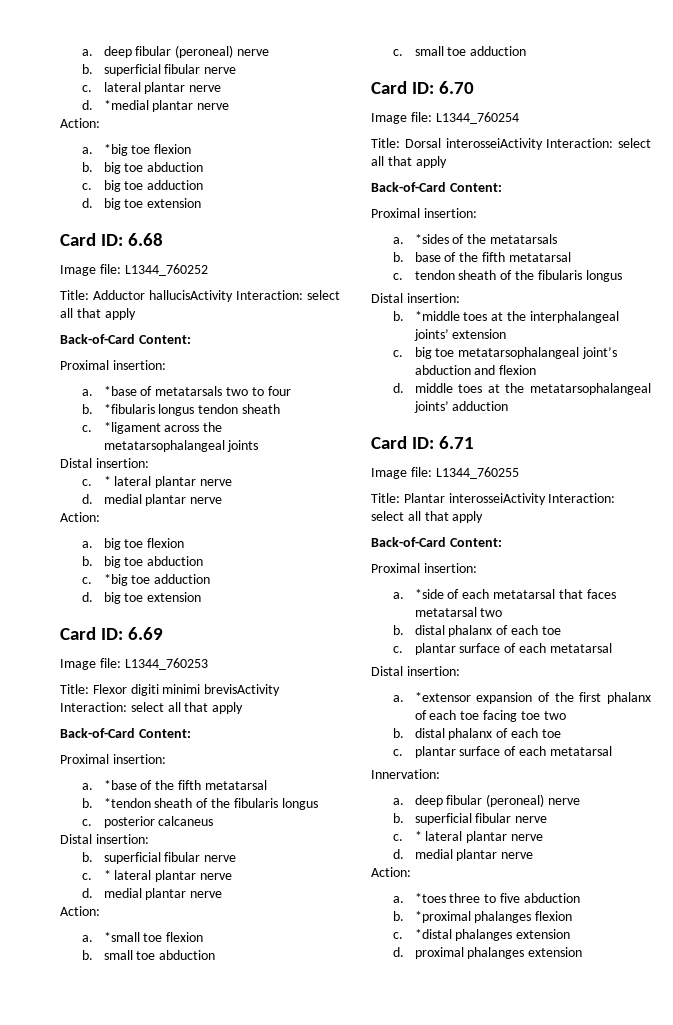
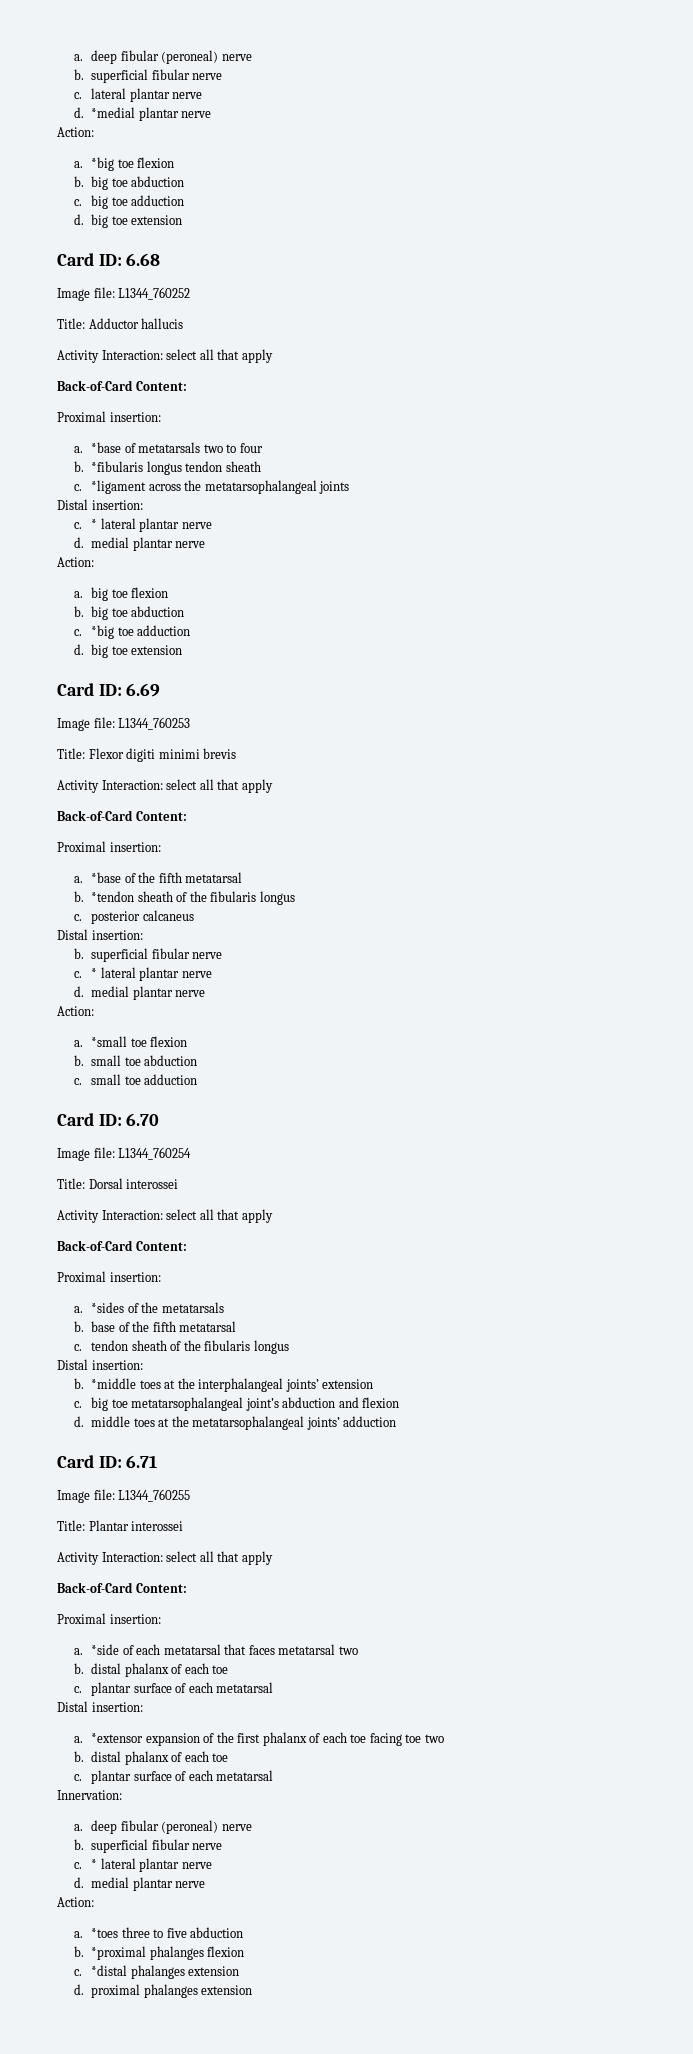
- Title: Adductor hallucisActivity Interaction: select all that apply
+ Title: Adductor hallucis
+ Activity Interaction: select all that apply
- Title: Flexor digiti minimi brevisActivity Interaction: select all that apply
+ Title: Flexor digiti minimi brevis
+ Activity Interaction: select all that apply
- Title: Dorsal interosseiActivity Interaction: select all that apply
+ Title: Dorsal interossei
+ Activity Interaction: select all that apply
- Title: Plantar interosseiActivity Interaction: select all that apply
+ Title: Plantar interossei
+ Activity Interaction: select all that apply

